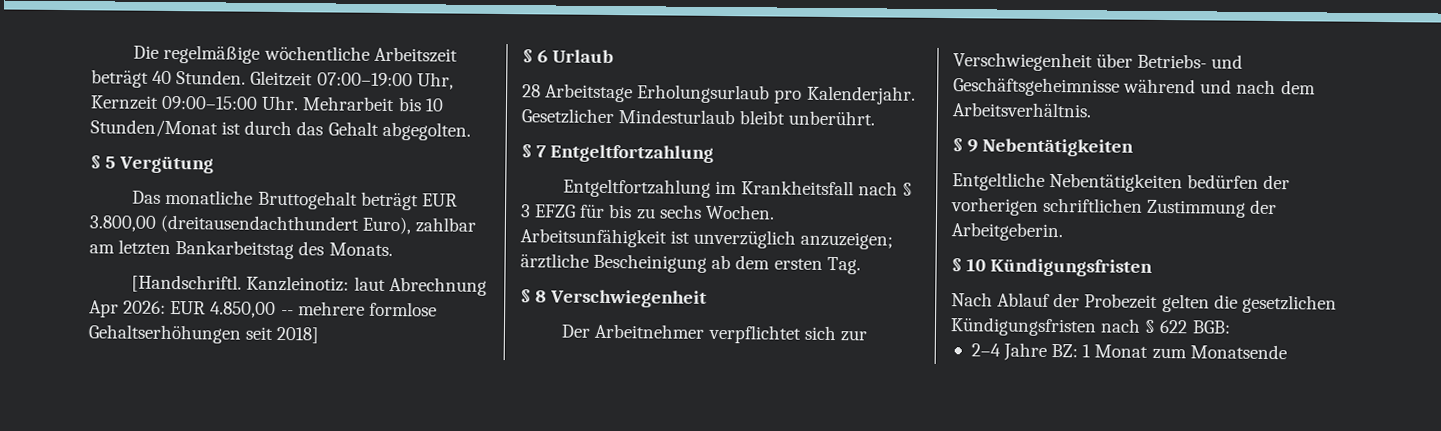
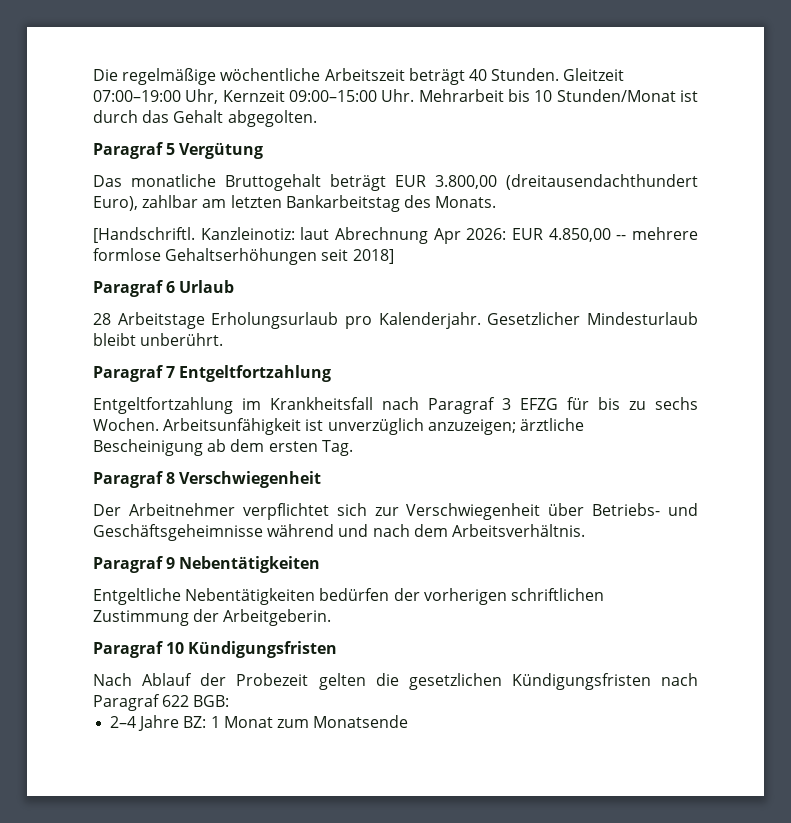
- § 5 Vergütung
+ Paragraf 5 Vergütung
- § 6 Urlaub
+ Paragraf 6 Urlaub
- § 7 Entgeltfortzahlung
+ Paragraf 7 Entgeltfortzahlung
- Entgeltfortzahlung im Krankheitsfall nach § 3 EFZG für bis zu sechs Wochen.
+ Entgeltfortzahlung im Krankheitsfall nach Paragraf 3 EFZG für bis zu sechs Wochen.
- § 8 Verschwiegenheit
+ Paragraf 8 Verschwiegenheit
- § 9 Nebentätigkeiten
+ Paragraf 9 Nebentätigkeiten
- § 10 Kündigungsfristen
+ Paragraf 10 Kündigungsfristen
- Nach Ablauf der Probezeit gelten die gesetzlichen Kündigungsfristen nach § 622 BGB:
+ Nach Ablauf der Probezeit gelten die gesetzlichen Kündigungsfristen nach Paragraf 622 BGB:

